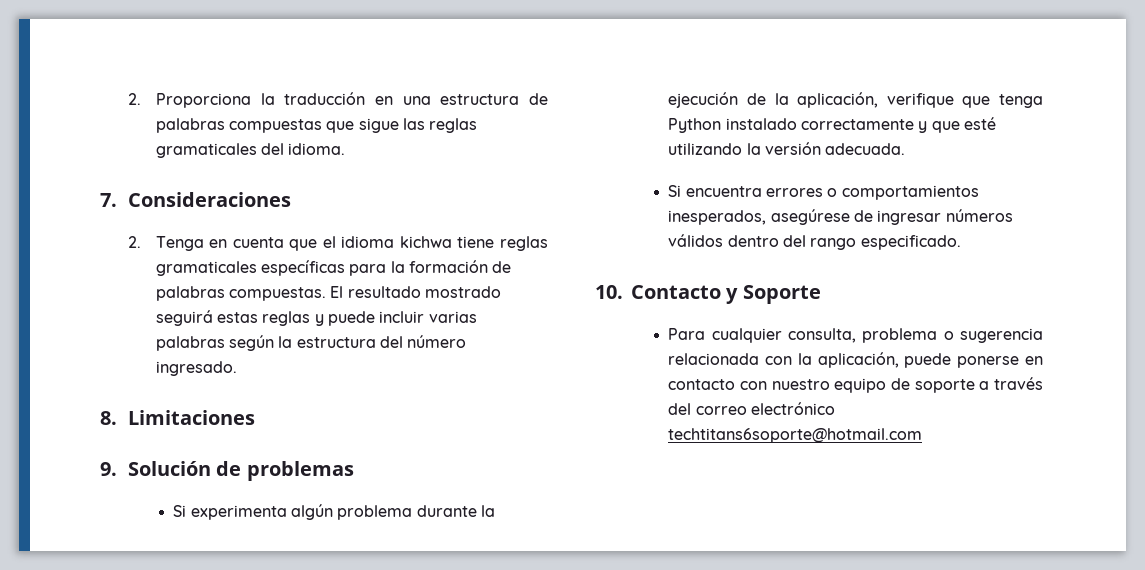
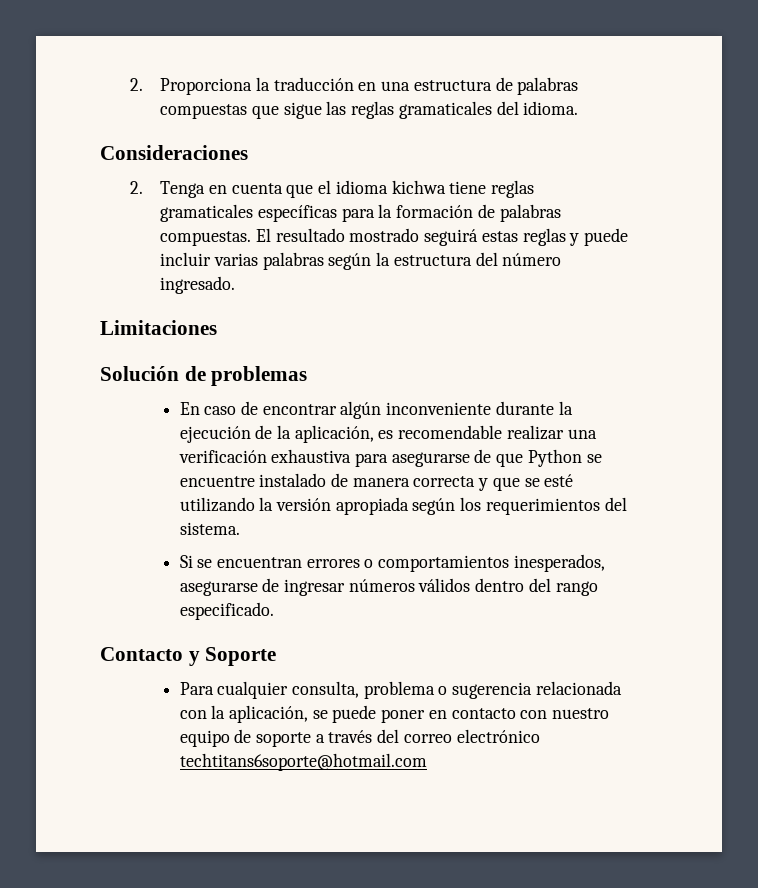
- 7. Consideraciones
+ Consideraciones
- 8. Limitaciones
+ Limitaciones
- 9. Solución de problemas
+ Solución de problemas
- Si experimenta algún problema durante la ejecución de la aplicación, verifique que tenga Python instalado correctamente y que esté utilizando la versión adecuada.
- Si encuentra errores o comportamientos inesperados, asegúrese de ingresar números válidos dentro del rango especificado.
+ En caso de encontrar algún inconveniente durante la ejecución de la aplicación, es recomendable realizar una verificación exhaustiva para asegurarse de que Python se encuentre instalado de manera correcta y que se esté utilizando la versión apropiada según los requerimientos del sistema.
+ Si se encuentran errores o comportamientos inesperados, asegurarse de ingresar números válidos dentro del rango especificado.
- 10. Contacto y Soporte
+ Contacto y Soporte
- Para cualquier consulta, problema o sugerencia relacionada con la aplicación, puede ponerse en contacto con nuestro equipo de soporte a través del correo electrónico techtitans6soporte@hotmail.com
+ Para cualquier consulta, problema o sugerencia relacionada con la aplicación, se puede poner en contacto con nuestro equipo de soporte a través del correo electrónico techtitans6soporte@hotmail.com

